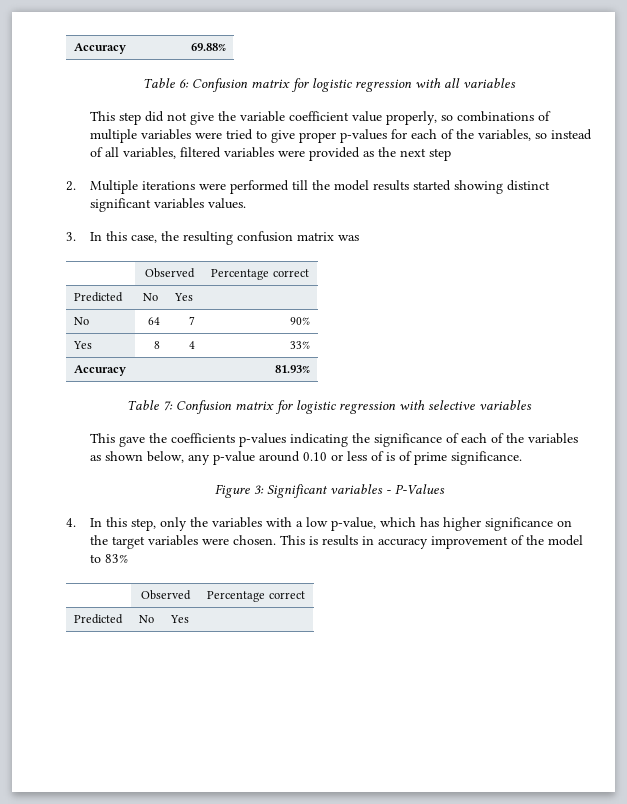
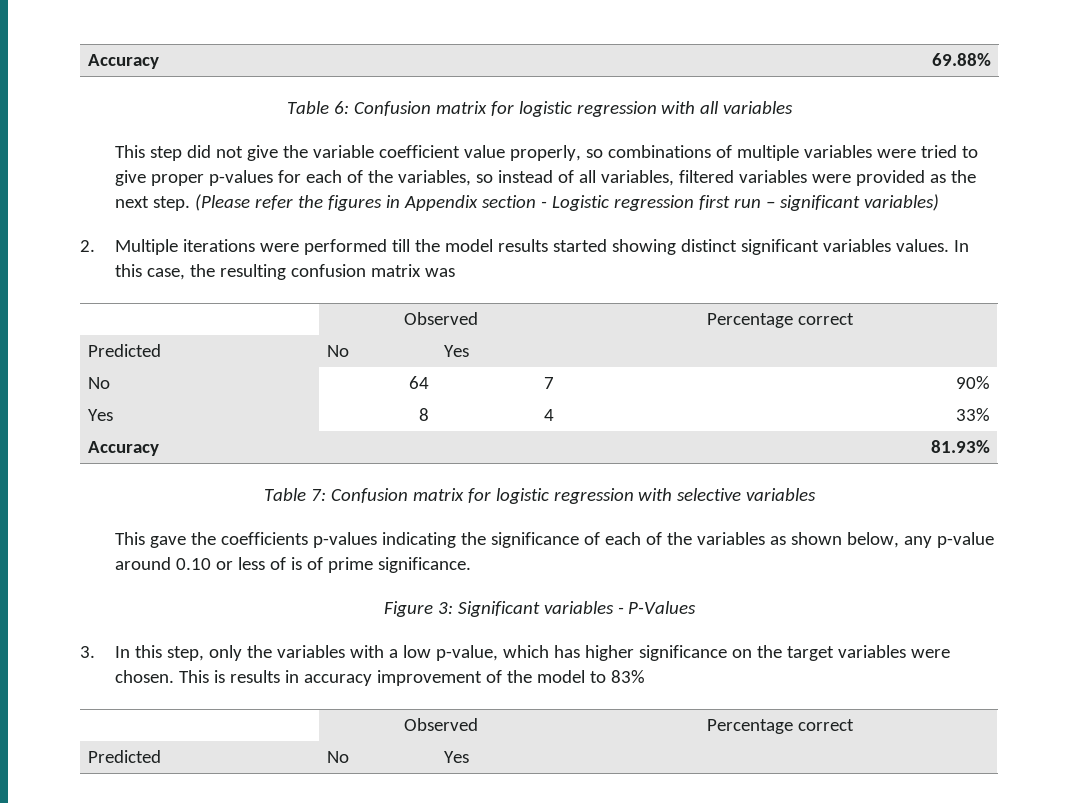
- This step did not give the variable coefficient value properly, so combinations of multiple variables were tried to give proper p-values for each of the variables, so instead of all variables, filtered variables were provided as the next step
+ This step did not give the variable coefficient value properly, so combinations of multiple variables were tried to give proper p-values for each of the variables, so instead of all variables, filtered variables were provided as the next step. (Please refer the figures in Appendix section - Logistic regression first run – significant variables)
- 2. Multiple iterations were performed till the model results started showing distinct significant variables values.
- 3. In this case, the resulting confusion matrix was
+ 2. Multiple iterations were performed till the model results started showing distinct significant variables values. In this case, the resulting confusion matrix was
- 4. In this step, only the variables with a low p-value, which has higher significance on the target variables were chosen.
+ 3. In this step, only the variables with a low p-value, which has higher significance on the target variables were chosen.

